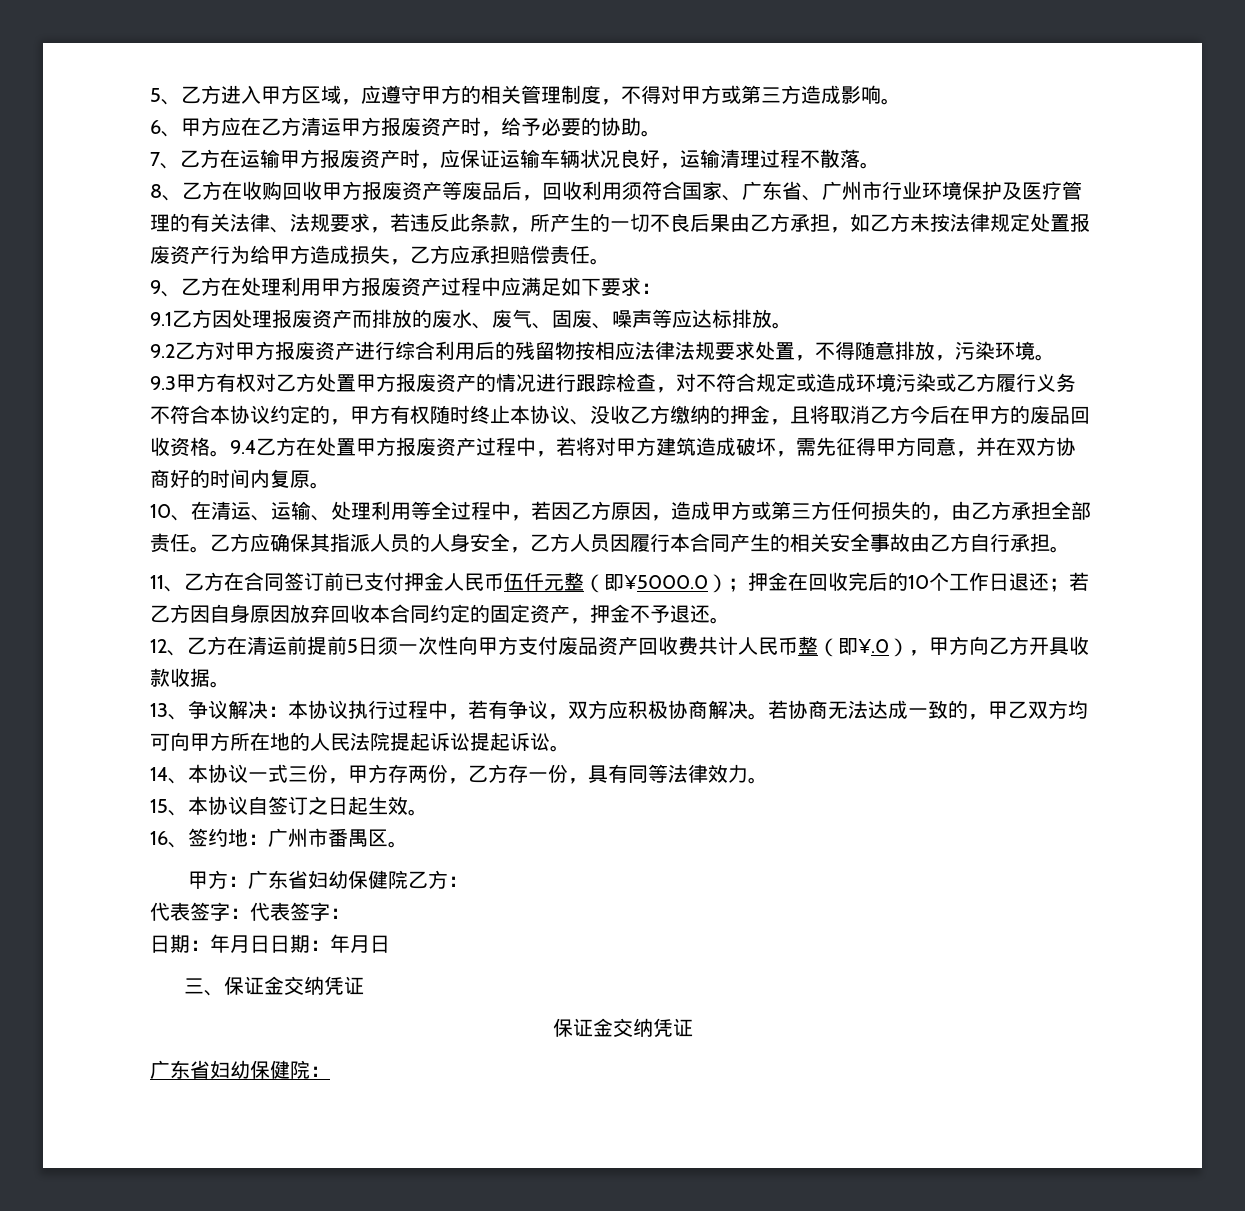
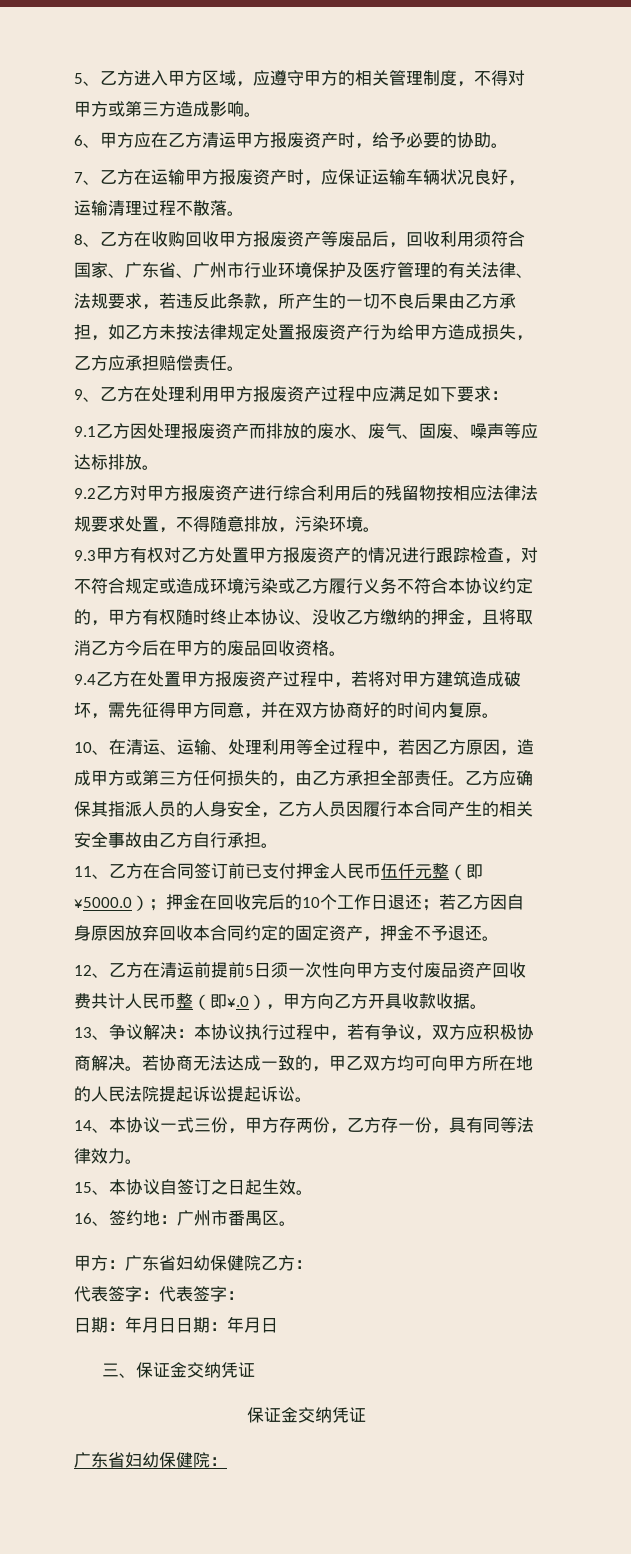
- 9.3甲方有权对乙方处置甲方报废资产的情况进行跟踪检查，对不符合规定或造成环境污染或乙方履行义务不符合本协议约定的，甲方有权随时终止本协议、没收乙方缴纳的押金，且将取消乙方今后在甲方的废品回收资格。9.4乙方在处置甲方报废资产过程中，若将对甲方建筑造成破坏，需先征得甲方同意，并在双方协商好的时间内复原。
+ 9.3甲方有权对乙方处置甲方报废资产的情况进行跟踪检查，对不符合规定或造成环境污染或乙方履行义务不符合本协议约定的，甲方有权随时终止本协议、没收乙方缴纳的押金，且将取消乙方今后在甲方的废品回收资格。
+ 9.4乙方在处置甲方报废资产过程中，若将对甲方建筑造成破坏，需先征得甲方同意，并在双方协商好的时间内复原。

